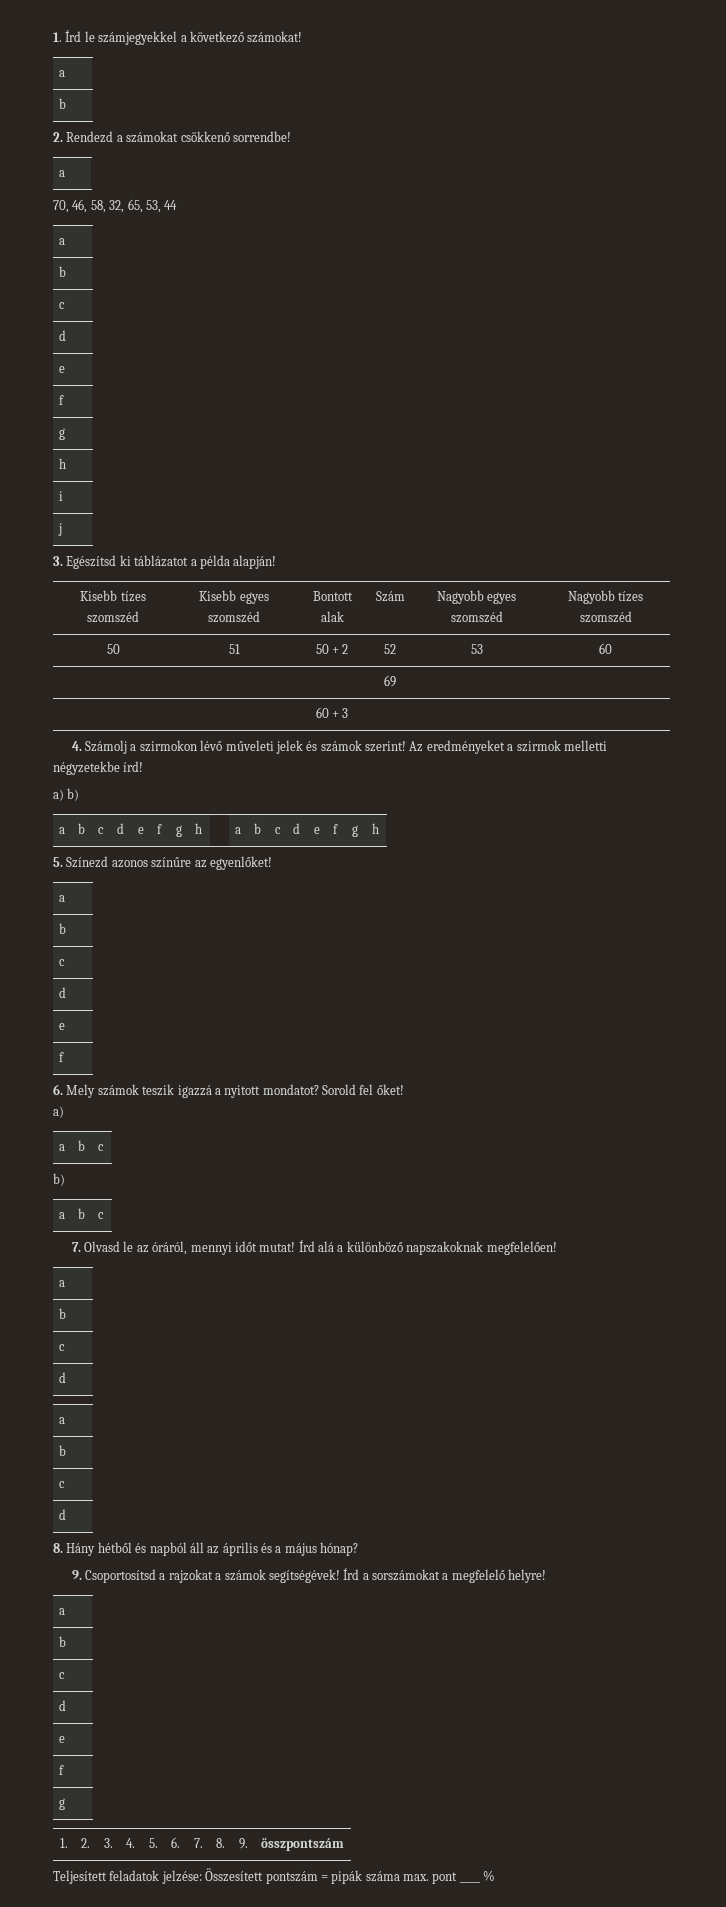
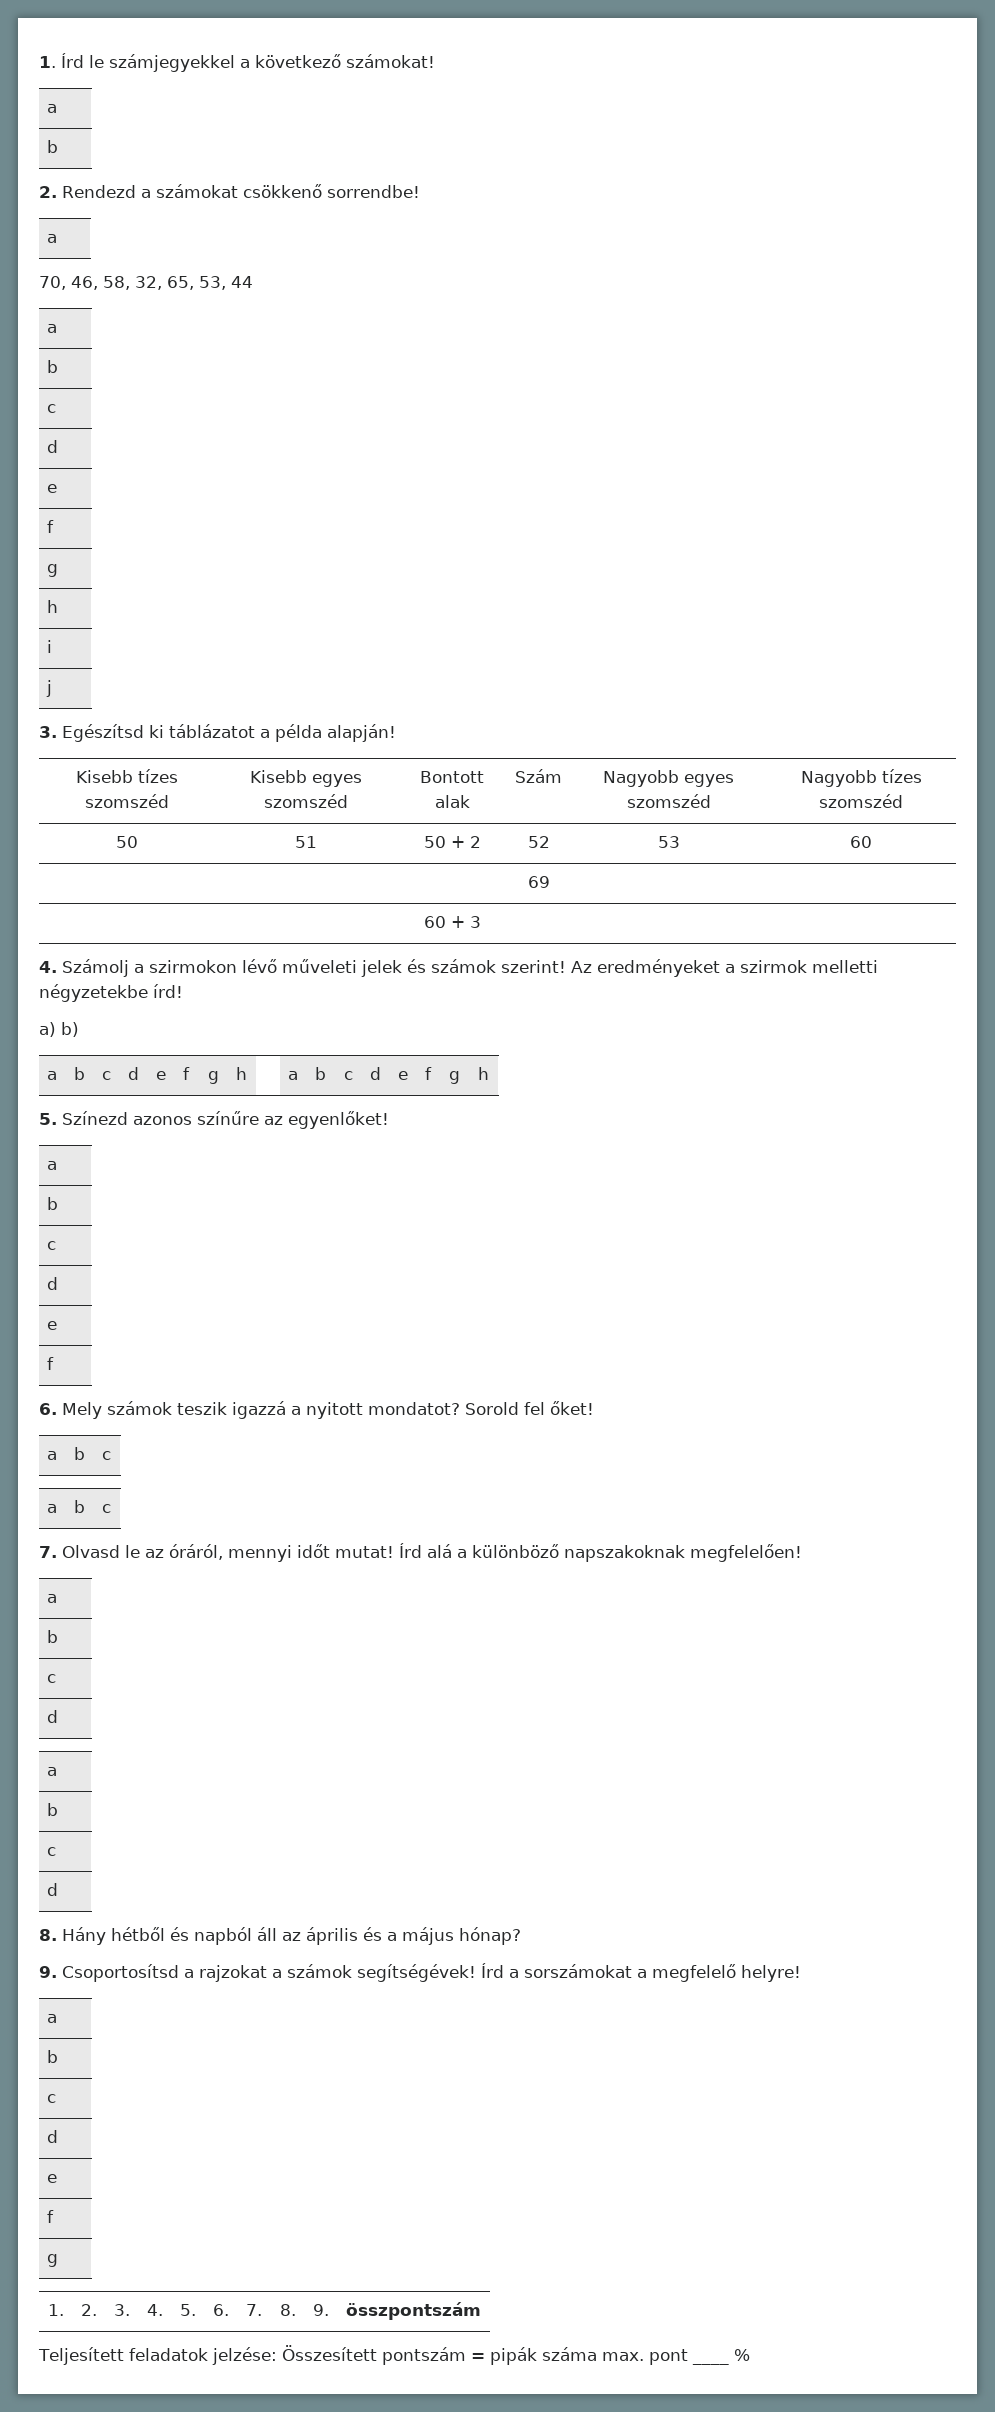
  Sorold fel őket!
- a)
  a | b | c
- b)

